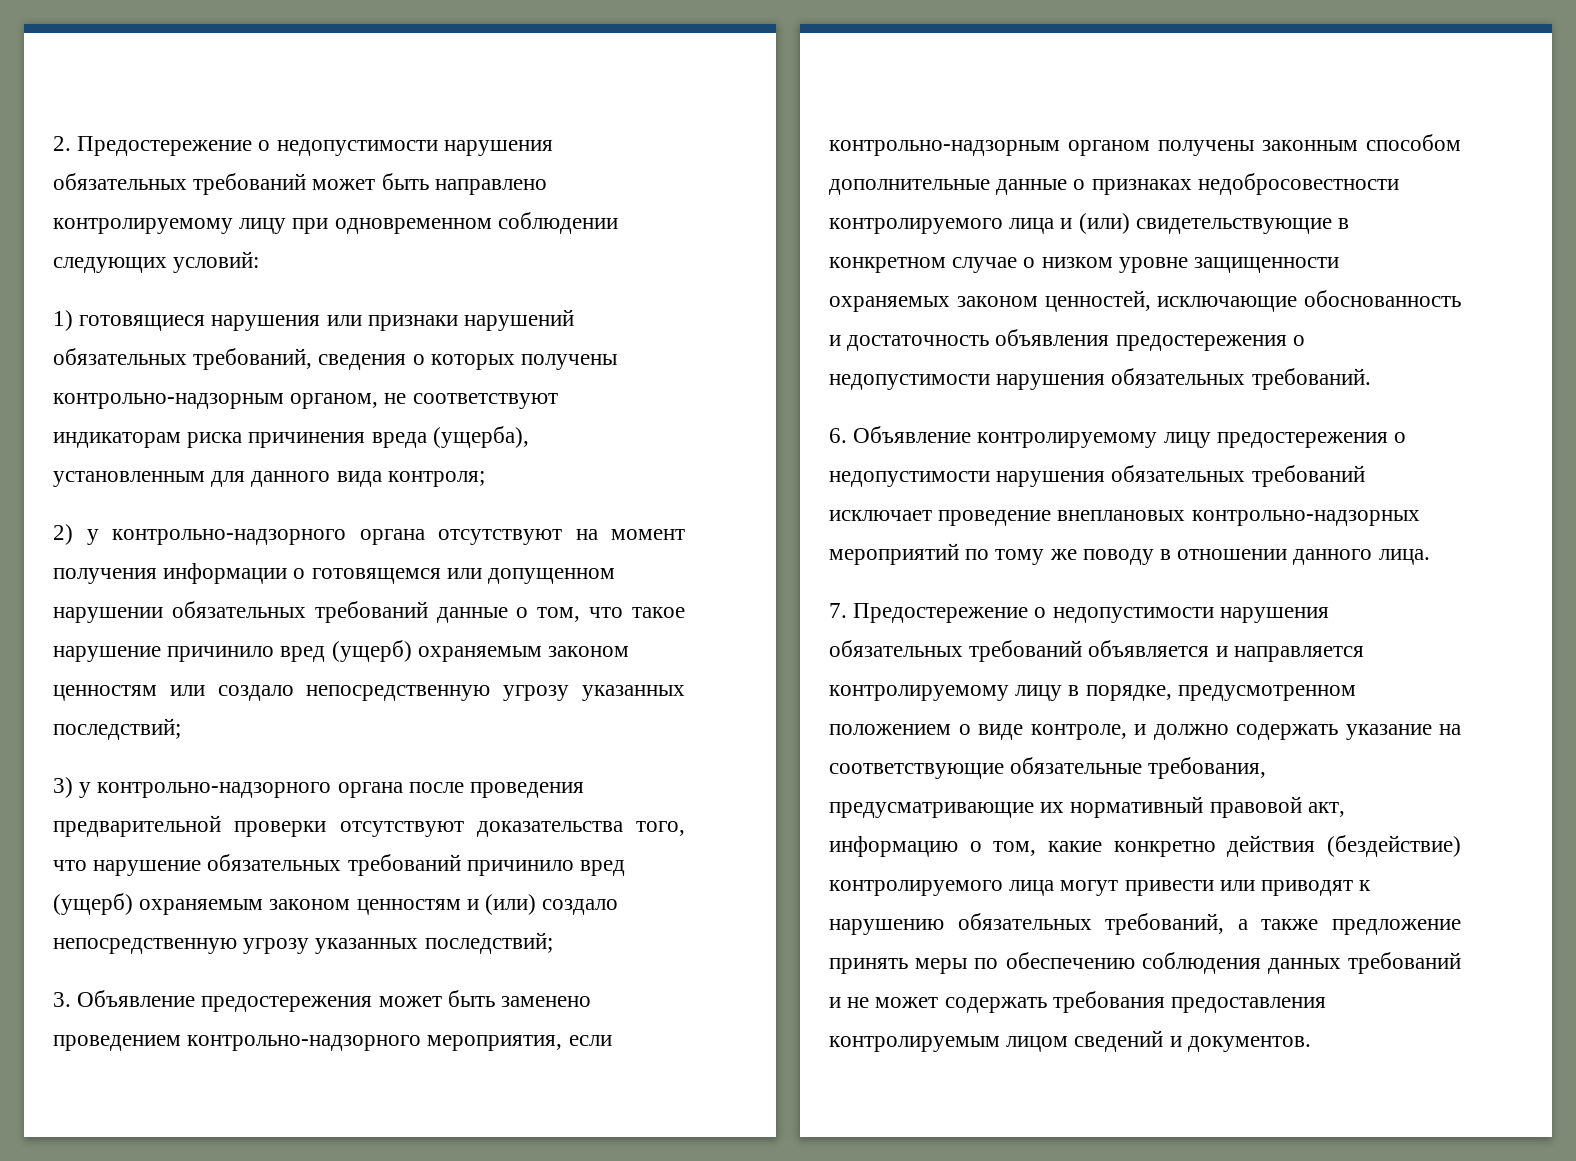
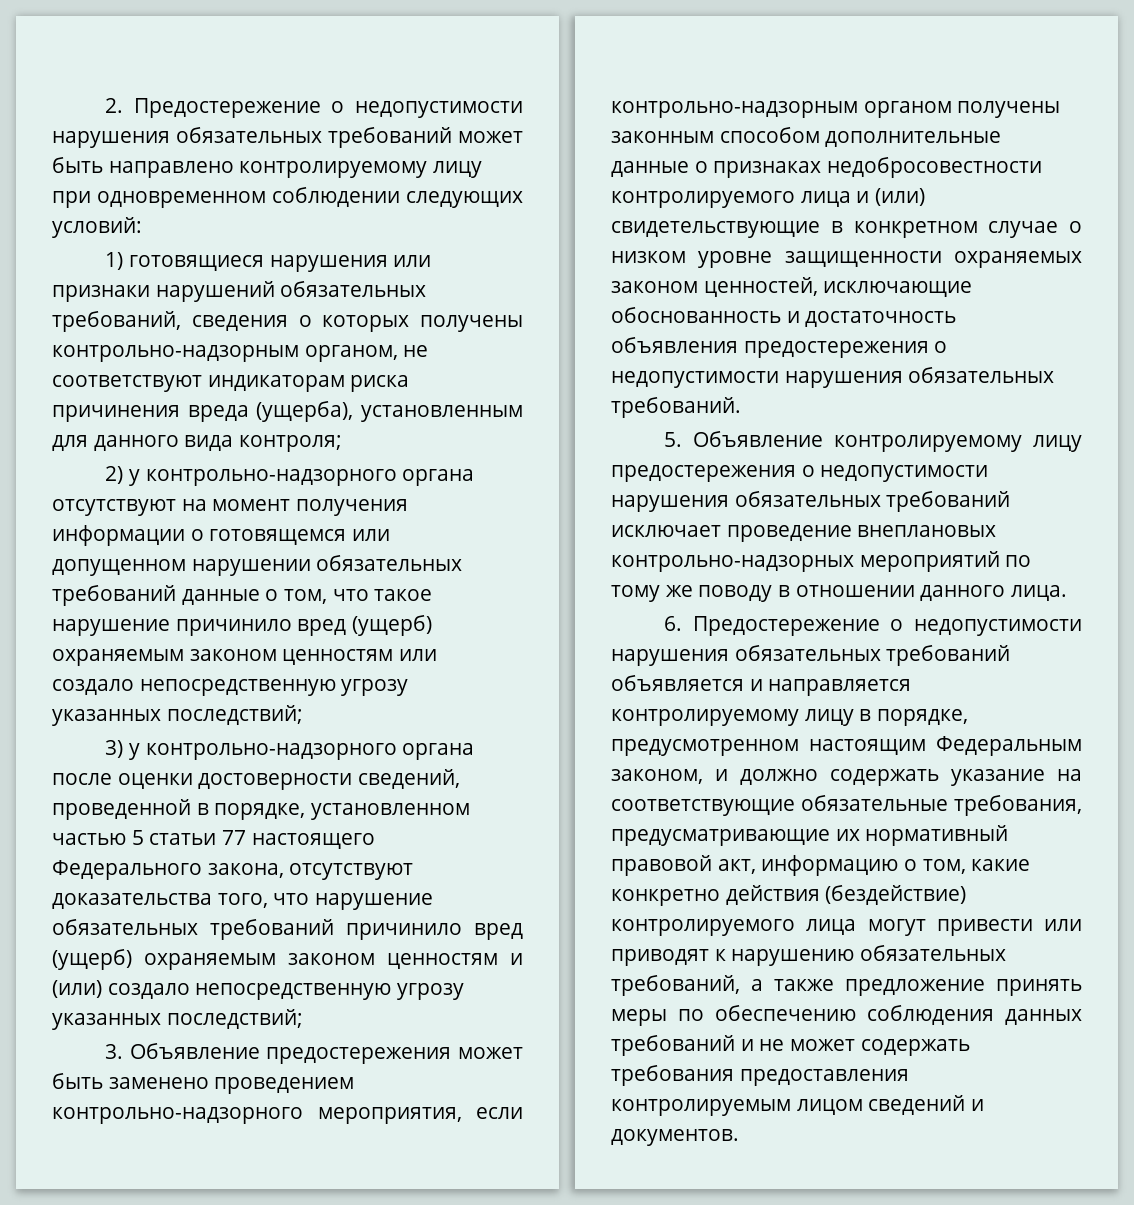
- 3) у контрольно-надзорного органа после проведения предварительной проверки отсутствуют доказательства того, что нарушение обязательных требований причинило вред (ущерб) охраняемым законом ценностям и (или) создало непосредственную угрозу указанных последствий;
+ 3) у контрольно-надзорного органа после оценки достоверности сведений, проведенной в порядке, установленном частью 5 статьи 77 настоящего Федерального закона, отсутствуют доказательства того, что нарушение обязательных требований причинило вред (ущерб) охраняемым законом ценностям и (или) создало непосредственную угрозу указанных последствий;
- 6. Объявление контролируемому лицу предостережения о недопустимости нарушения обязательных требований исключает проведение внеплановых контрольно-надзорных мероприятий по тому же поводу в отношении данного лица.
+ 5. Объявление контролируемому лицу предостережения о недопустимости нарушения обязательных требований исключает проведение внеплановых контрольно-надзорных мероприятий по тому же поводу в отношении данного лица.
- 7. Предостережение о недопустимости нарушения обязательных требований объявляется и направляется контролируемому лицу в порядке, предусмотренном положением о виде контроле, и должно содержать указание на соответствующие обязательные требования, предусматривающие их нормативный правовой акт, информацию о том, какие конкретно действия (бездействие) контролируемого лица могут привести или приводят к нарушению обязательных требований, а также предложение принять меры по обеспечению соблюдения данных требований и не может содержать требования предоставления контролируемым лицом сведений и документов.
+ 6. Предостережение о недопустимости нарушения обязательных требований объявляется и направляется контролируемому лицу в порядке, предусмотренном настоящим Федеральным законом, и должно содержать указание на соответствующие обязательные требования, предусматривающие их нормативный правовой акт, информацию о том, какие конкретно действия (бездействие) контролируемого лица могут привести или приводят к нарушению обязательных требований, а также предложение принять меры по обеспечению соблюдения данных требований и не может содержать требования предоставления контролируемым лицом сведений и документов.

